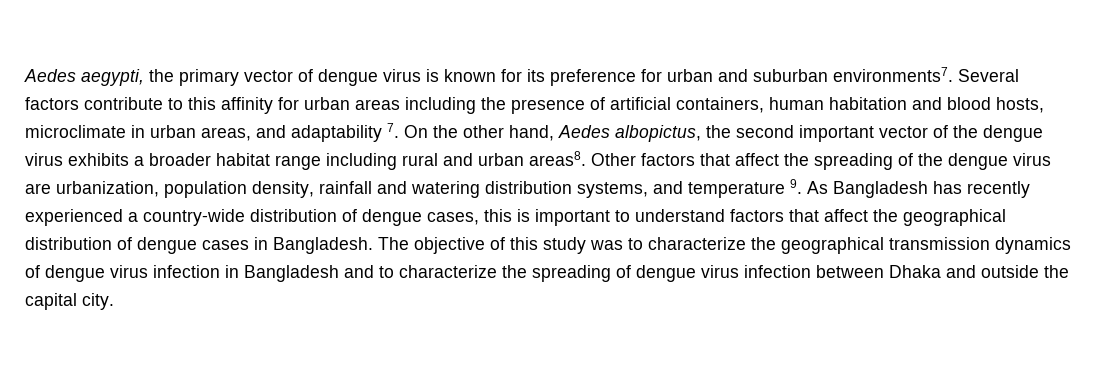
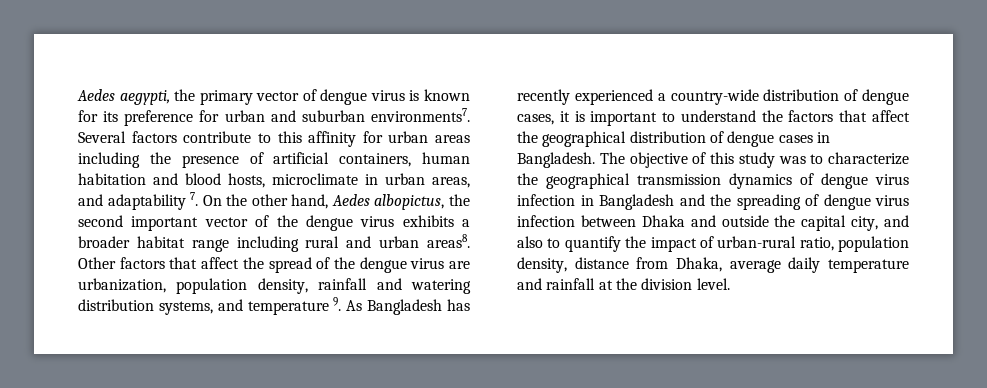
- Other factors that affect the spreading of the dengue virus are urbanization, population density, rainfall and watering distribution systems, and temperature 9. As Bangladesh has recently experienced a country-wide distribution of dengue cases, this is important to understand factors that affect the geographical distribution of dengue cases in Bangladesh.
+ Other factors that affect the spread of the dengue virus are urbanization, population density, rainfall and watering distribution systems, and temperature 9. As Bangladesh has recently experienced a country-wide distribution of dengue cases, it is important to understand the factors that affect the geographical distribution of dengue cases in Bangladesh.
- The objective of this study was to characterize the geographical transmission dynamics of dengue virus infection in Bangladesh and to characterize the spreading of dengue virus infection between Dhaka and outside the capital city.
+ The objective of this study was to characterize the geographical transmission dynamics of dengue virus infection in Bangladesh and the spreading of dengue virus infection between Dhaka and outside the capital city, and also to quantify the impact of urban-rural ratio, population density, distance from Dhaka, average daily temperature and rainfall at the division level.

